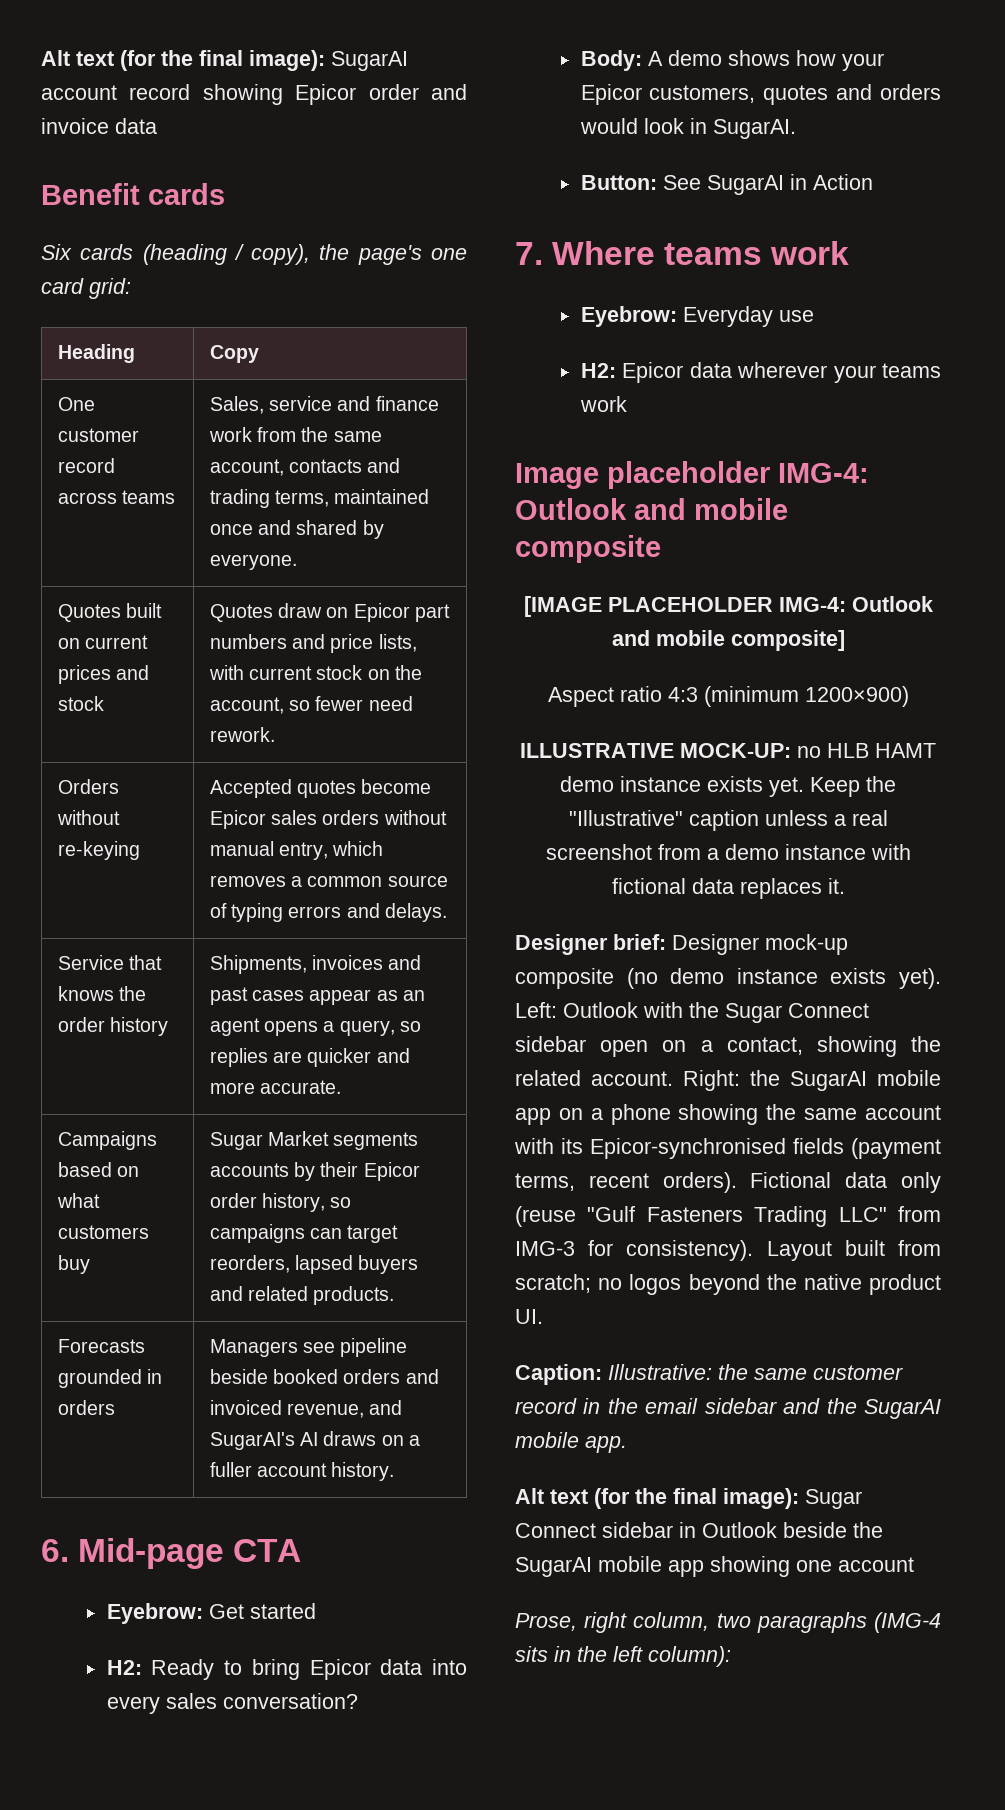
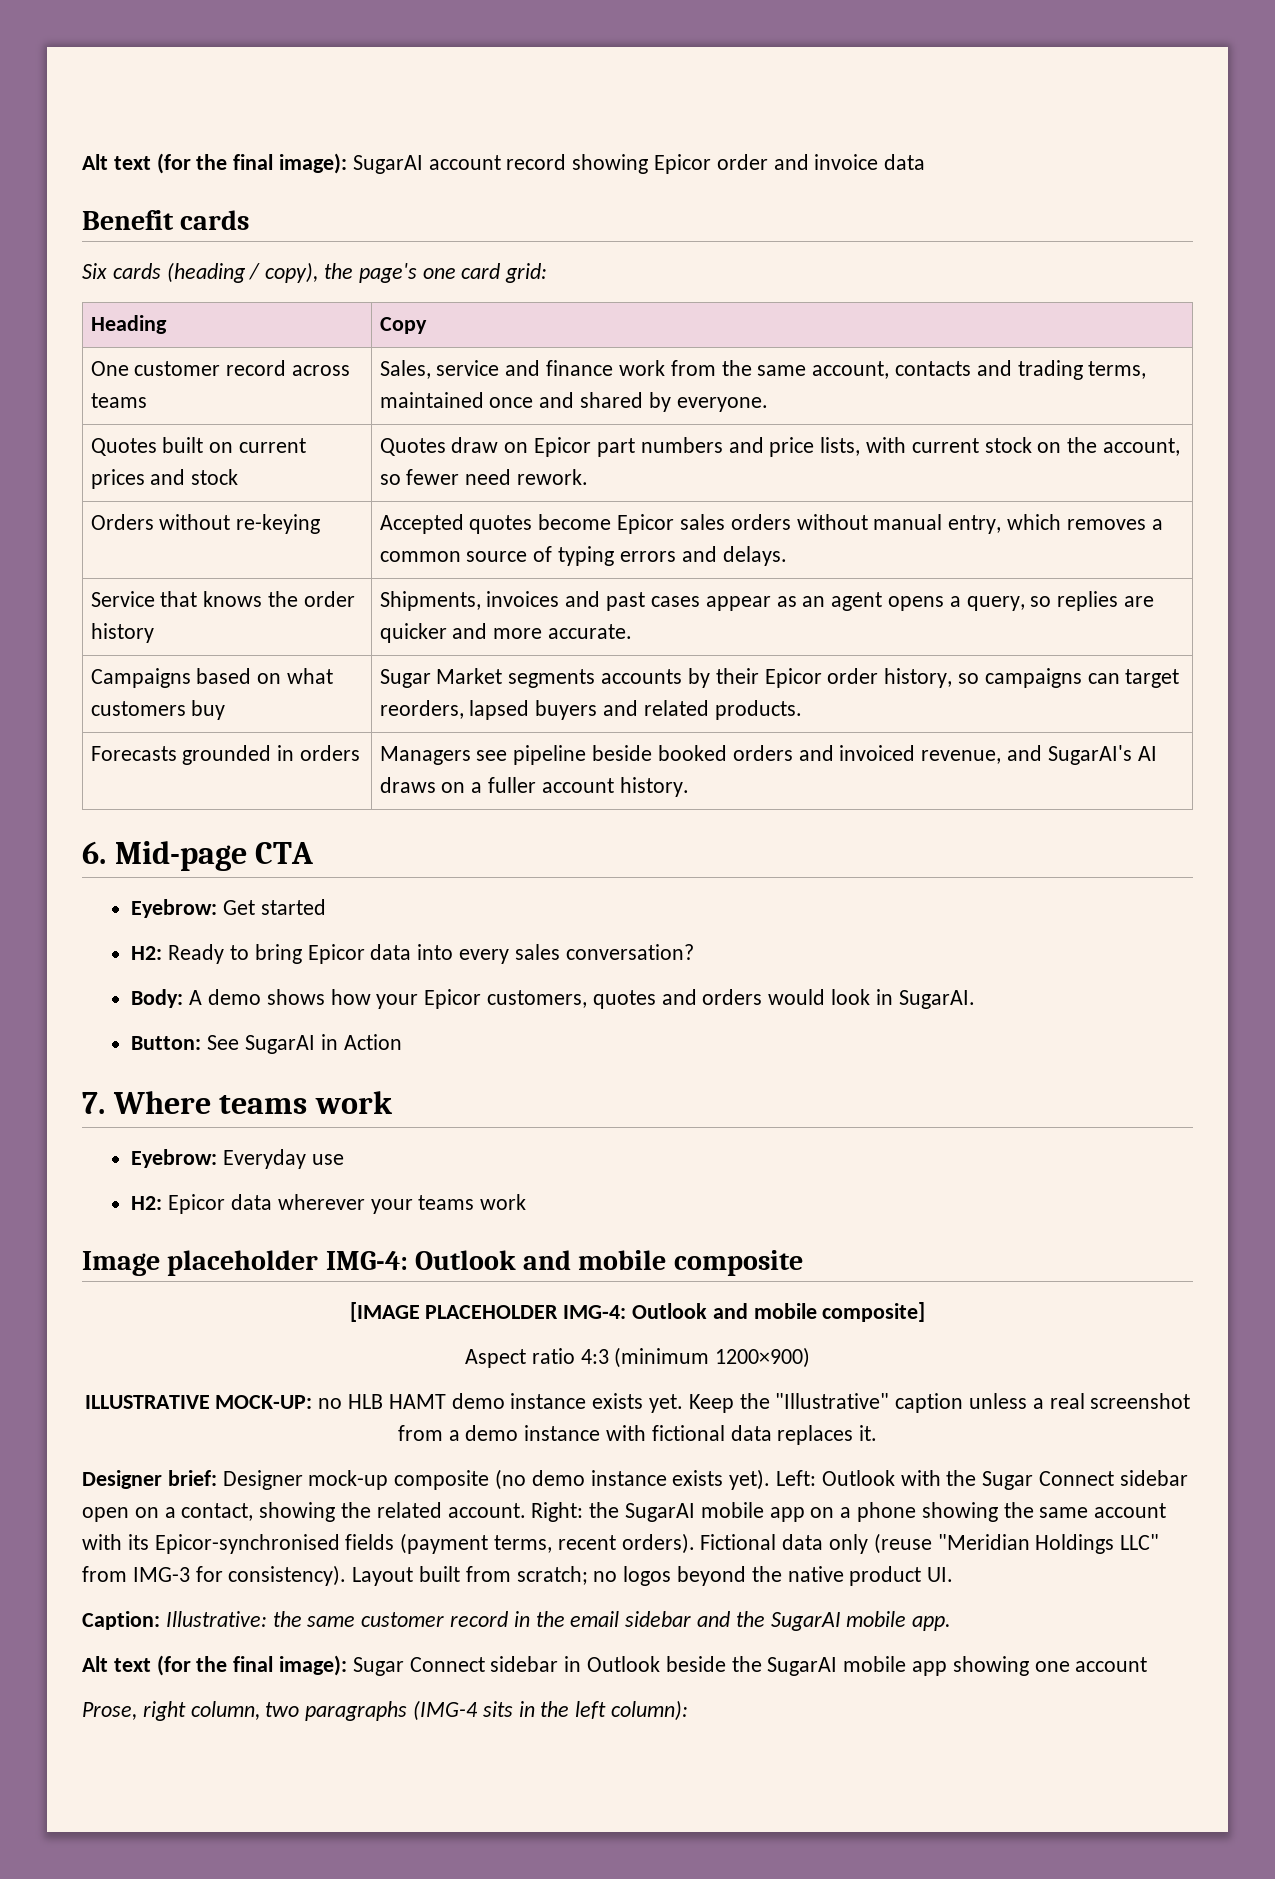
- Fictional data only (reuse "Gulf Fasteners Trading LLC" from IMG-3 for consistency).
+ Fictional data only (reuse "Meridian Holdings LLC" from IMG-3 for consistency).

